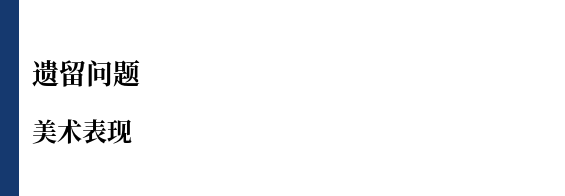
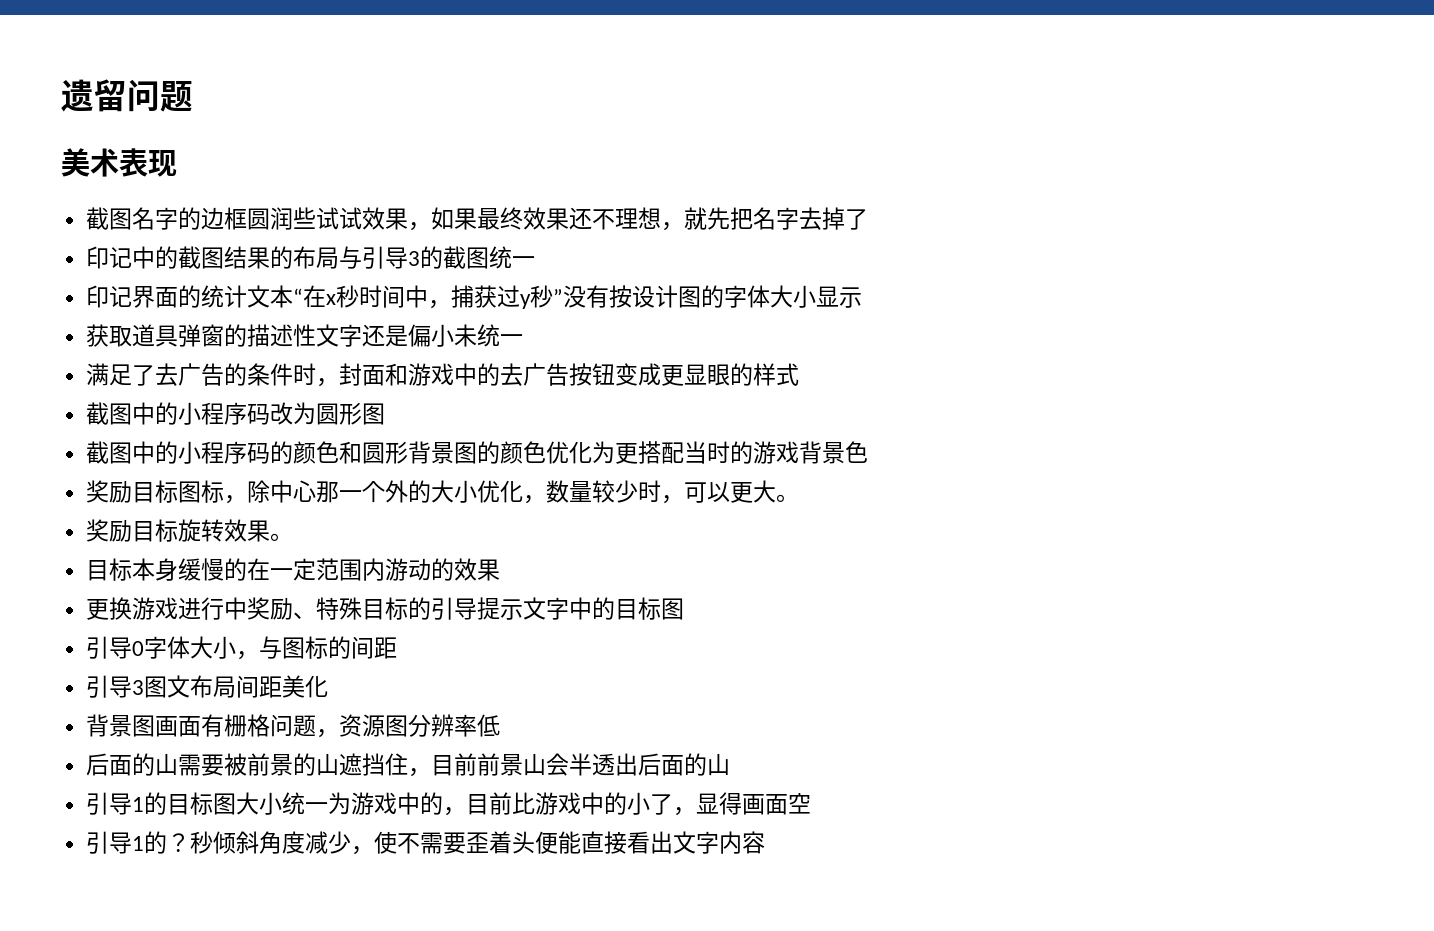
+ 截图名字的边框圆润些试试效果，如果最终效果还不理想，就先把名字去掉了
+ 印记中的截图结果的布局与引导3的截图统一
+ 印记界面的统计文本“在x秒时间中，捕获过y秒”没有按设计图的字体大小显示
+ 获取道具弹窗的描述性文字还是偏小未统一
+ 满足了去广告的条件时，封面和游戏中的去广告按钮变成更显眼的样式
+ 截图中的小程序码改为圆形图
+ 截图中的小程序码的颜色和圆形背景图的颜色优化为更搭配当时的游戏背景色
+ 奖励目标图标，除中心那一个外的大小优化，数量较少时，可以更大。
+ 奖励目标旋转效果。
+ 目标本身缓慢的在一定范围内游动的效果
+ 更换游戏进行中奖励、特殊目标的引导提示文字中的目标图
+ 引导0字体大小，与图标的间距
+ 引导3图文布局间距美化
+ 背景图画面有栅格问题，资源图分辨率低
+ 后面的山需要被前景的山遮挡住，目前前景山会半透出后面的山
+ 引导1的目标图大小统一为游戏中的，目前比游戏中的小了，显得画面空
+ 引导1的？秒倾斜角度减少，使不需要歪着头便能直接看出文字内容

